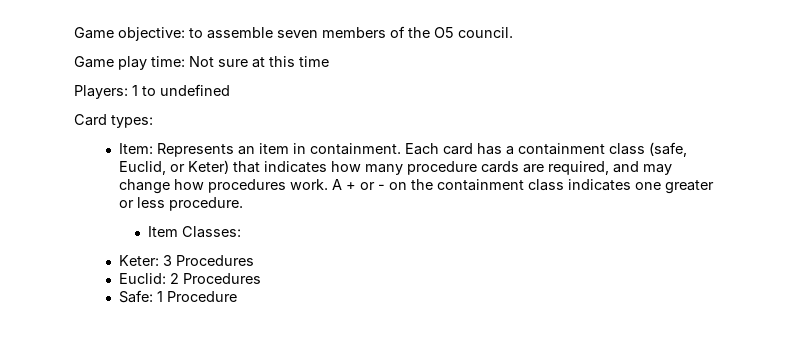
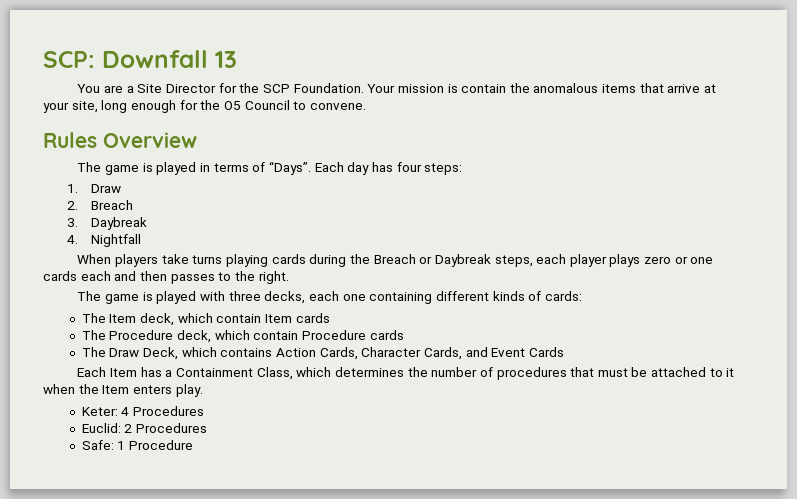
- Game objective: to assemble seven members of the O5 council.
- Game play time: Not sure at this time
- Players: 1 to undefined
- Card types:
- Item: Represents an item in containment. Each card has a containment class (safe, Euclid, or Keter) that indicates how many procedure cards are required, and may change how procedures work. A + or - on the containment class indicates one greater or less procedure.
- Item Classes:
+ SCP: Downfall 13
+ You are a Site Director for the SCP Foundation. Your mission is contain the anomalous items that arrive at your site, long enough for the O5 Council to convene.
+ Rules Overview
+ The game is played in terms of “Days”. Each day has four steps:
+ 1. Draw
+ 2. Breach
+ 3. Daybreak
+ 4. Nightfall
+ When players take turns playing cards during the Breach or Daybreak steps, each player plays zero or one cards each and then passes to the right.
+ The game is played with three decks, each one containing different kinds of cards:
+ The Item deck, which contain Item cards
+ The Procedure deck, which contain Procedure cards
+ The Draw Deck, which contains Action Cards, Character Cards, and Event Cards
+ Each Item has a Containment Class, which determines the number of procedures that must be attached to it when the Item enters play.
- Keter: 3 Procedures
+ Keter: 4 Procedures

